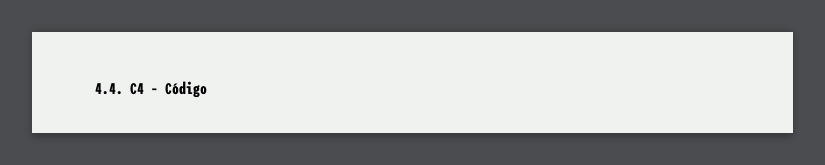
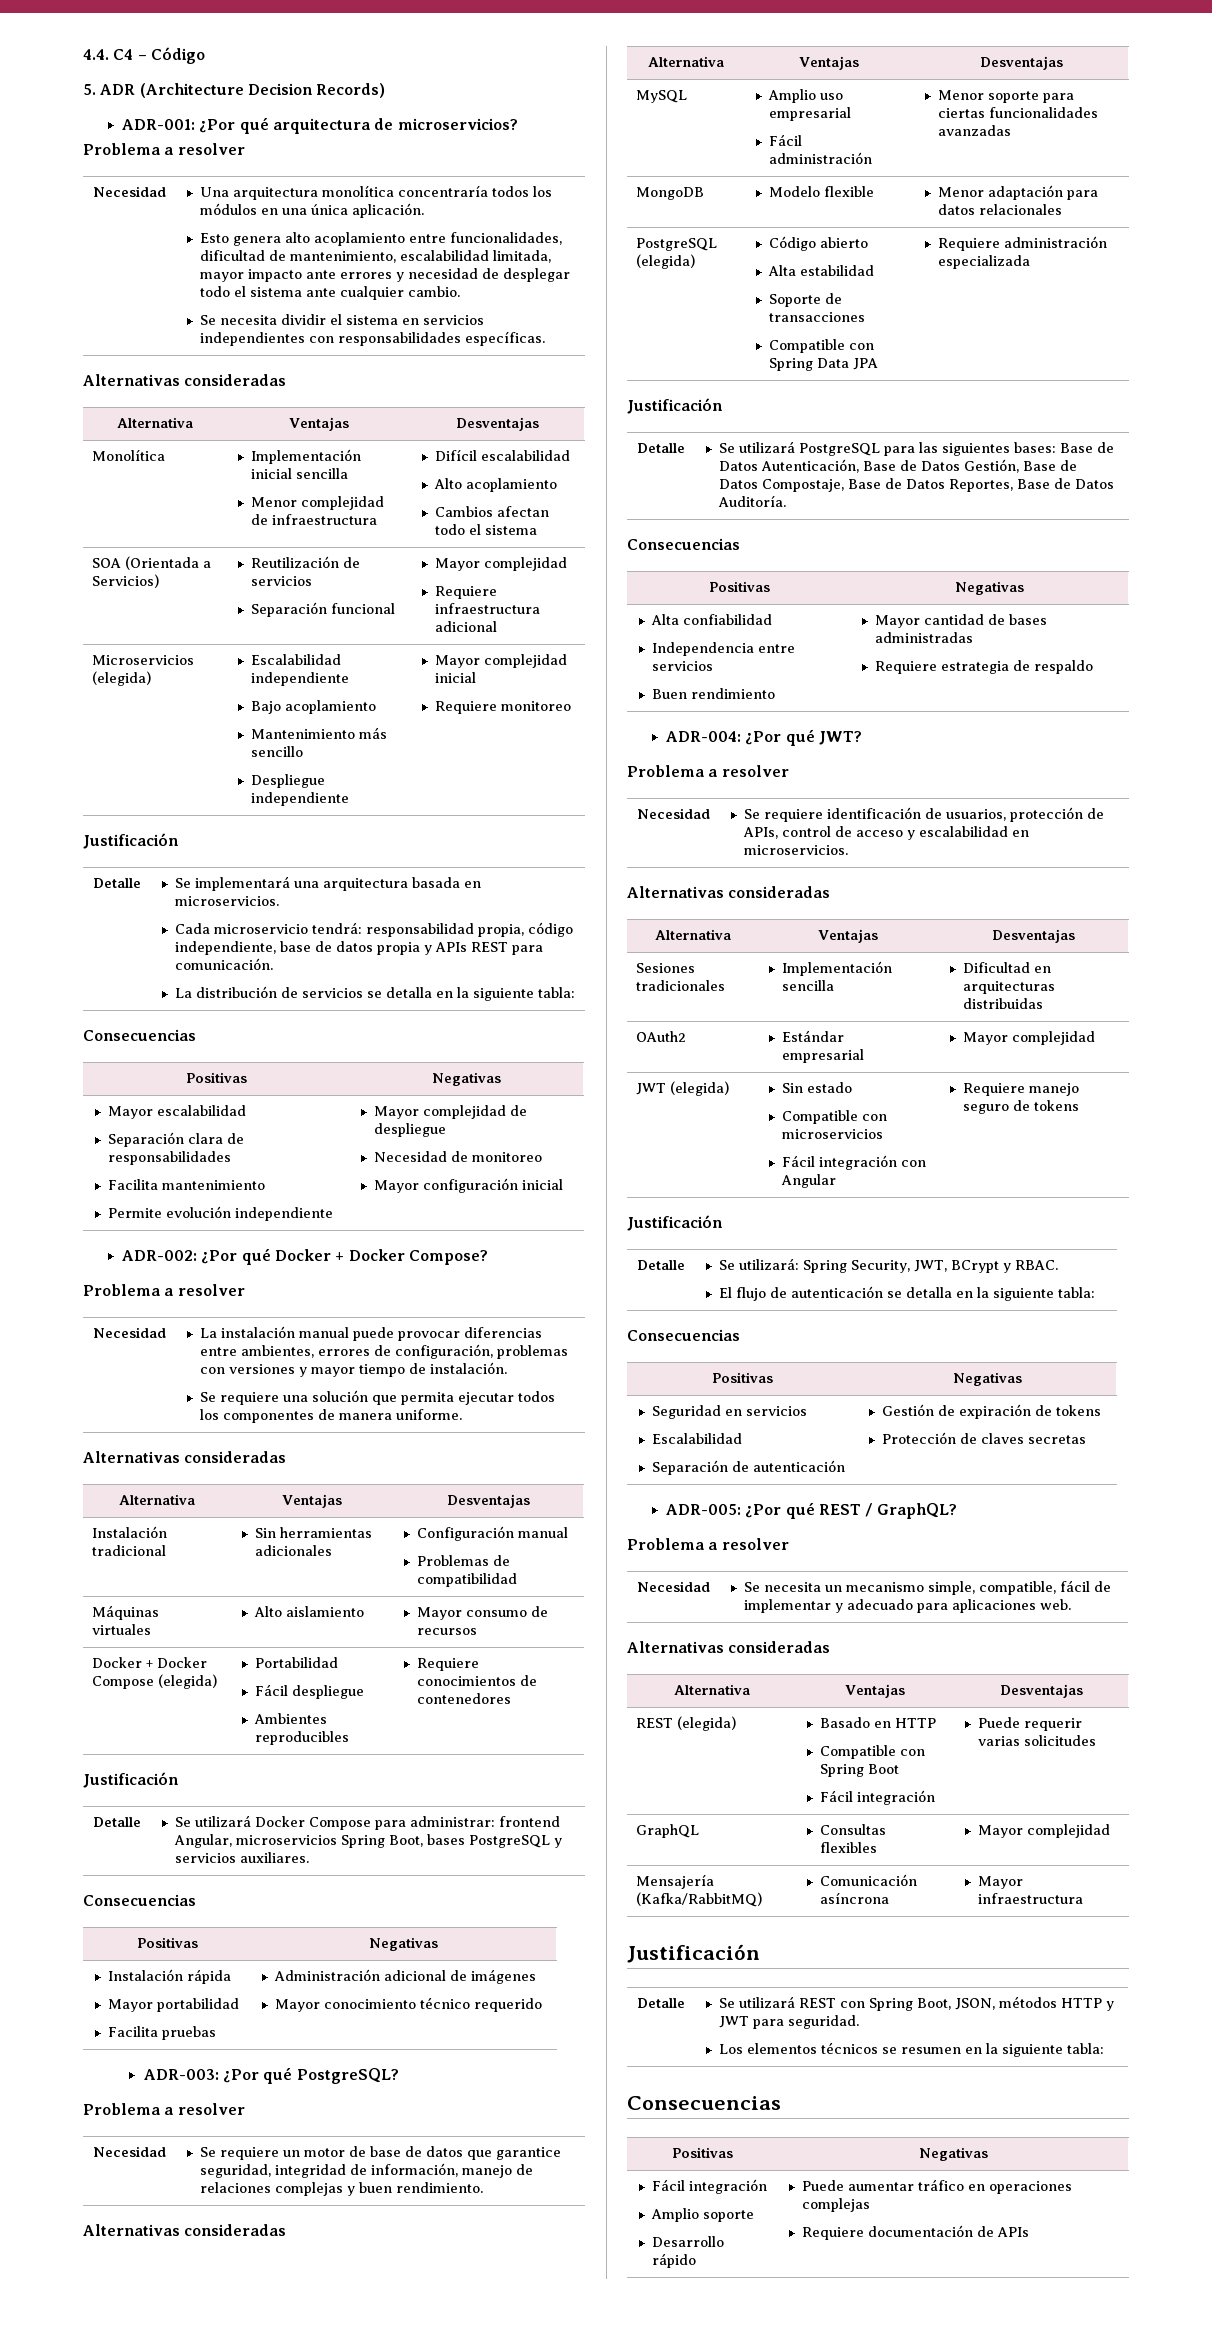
+ 5. ADR (Architecture Decision Records)
+ ADR-001: ¿Por qué arquitectura de microservicios?
+ Problema a resolver
+ Necesidad | Una arquitectura monolítica concentraría todos los módulos en una única aplicación.
+ Esto genera alto acoplamiento entre funcionalidades, dificultad de mantenimiento, escalabilidad limitada, mayor impacto ante errores y necesidad de desplegar todo el sistema ante cualquier cambio.
+ Se necesita dividir el sistema en servicios independientes con responsabilidades específicas.
+ Alternativas consideradas
+ Alternativa | Ventajas | Desventajas
+ Monolítica | Implementación inicial sencilla
+ Menor complejidad de infraestructura | Difícil escalabilidad
+ Alto acoplamiento
+ Cambios afectan todo el sistema
+ SOA (Orientada a Servicios) | Reutilización de servicios
+ Separación funcional | Mayor complejidad
+ Requiere infraestructura adicional
+ Microservicios (elegida) | Escalabilidad independiente
+ Bajo acoplamiento
+ Mantenimiento más sencillo
+ Despliegue independiente | Mayor complejidad inicial
+ Requiere monitoreo
+ Justificación
+ Detalle | Se implementará una arquitectura basada en microservicios.
+ Cada microservicio tendrá: responsabilidad propia, código independiente, base de datos propia y APIs REST para comunicación.
+ La distribución de servicios se detalla en la siguiente tabla:
+ Consecuencias
+ Positivas | Negativas
+ Mayor escalabilidad
+ Separación clara de responsabilidades
+ Facilita mantenimiento
+ Permite evolución independiente | Mayor complejidad de despliegue
+ Necesidad de monitoreo
+ Mayor configuración inicial
+ ADR-002: ¿Por qué Docker + Docker Compose?
+ Problema a resolver
+ Necesidad | La instalación manual puede provocar diferencias entre ambientes, errores de configuración, problemas con versiones y mayor tiempo de instalación.
+ Se requiere una solución que permita ejecutar todos los componentes de manera uniforme.
+ Alternativas consideradas
+ Alternativa | Ventajas | Desventajas
+ Instalación tradicional | Sin herramientas adicionales | Configuración manual
+ Problemas de compatibilidad
+ Máquinas virtuales | Alto aislamiento | Mayor consumo de recursos
+ Docker + Docker Compose (elegida) | Portabilidad
+ Fácil despliegue
+ Ambientes reproducibles | Requiere conocimientos de contenedores
+ Justificación
+ Detalle | Se utilizará Docker Compose para administrar: frontend Angular, microservicios Spring Boot, bases PostgreSQL y servicios auxiliares.
+ Consecuencias
+ Positivas | Negativas
+ Instalación rápida
+ Mayor portabilidad
+ Facilita pruebas | Administración adicional de imágenes
+ Mayor conocimiento técnico requerido
+ ADR-003: ¿Por qué PostgreSQL?
+ Problema a resolver
+ Necesidad | Se requiere un motor de base de datos que garantice seguridad, integridad de información, manejo de relaciones complejas y buen rendimiento.
+ Alternativas consideradas
+ Alternativa | Ventajas | Desventajas
+ MySQL | Amplio uso empresarial
+ Fácil administración | Menor soporte para ciertas funcionalidades avanzadas
+ MongoDB | Modelo flexible | Menor adaptación para datos relacionales
+ PostgreSQL (elegida) | Código abierto
+ Alta estabilidad
+ Soporte de transacciones
+ Compatible con Spring Data JPA | Requiere administración especializada
+ Justificación
+ Detalle | Se utilizará PostgreSQL para las siguientes bases: Base de Datos Autenticación, Base de Datos Gestión, Base de Datos Compostaje, Base de Datos Reportes, Base de Datos Auditoría.
+ Consecuencias
+ Positivas | Negativas
+ Alta confiabilidad
+ Independencia entre servicios
+ Buen rendimiento | Mayor cantidad de bases administradas
+ Requiere estrategia de respaldo
+ ADR-004: ¿Por qué JWT?
+ Problema a resolver
+ Necesidad | Se requiere identificación de usuarios, protección de APIs, control de acceso y escalabilidad en microservicios.
+ Alternativas consideradas
+ Alternativa | Ventajas | Desventajas
+ Sesiones tradicionales | Implementación sencilla | Dificultad en arquitecturas distribuidas
+ OAuth2 | Estándar empresarial | Mayor complejidad
+ JWT (elegida) | Sin estado
+ Compatible con microservicios
+ Fácil integración con Angular | Requiere manejo seguro de tokens
+ Justificación
+ Detalle | Se utilizará: Spring Security, JWT, BCrypt y RBAC.
+ El flujo de autenticación se detalla en la siguiente tabla:
+ Consecuencias
+ Positivas | Negativas
+ Seguridad en servicios
+ Escalabilidad
+ Separación de autenticación | Gestión de expiración de tokens
+ Protección de claves secretas
+ ADR-005: ¿Por qué REST / GraphQL?
+ Problema a resolver
+ Necesidad | Se necesita un mecanismo simple, compatible, fácil de implementar y adecuado para aplicaciones web.
+ Alternativas consideradas
+ Alternativa | Ventajas | Desventajas
+ REST (elegida) | Basado en HTTP
+ Compatible con Spring Boot
+ Fácil integración | Puede requerir varias solicitudes
+ GraphQL | Consultas flexibles | Mayor complejidad
+ Mensajería (Kafka/RabbitMQ) | Comunicación asíncrona | Mayor infraestructura
+ Justificación
+ Detalle | Se utilizará REST con Spring Boot, JSON, métodos HTTP y JWT para seguridad.
+ Los elementos técnicos se resumen en la siguiente tabla:
+ Consecuencias
+ Positivas | Negativas
+ Fácil integración
+ Amplio soporte
+ Desarrollo rápido | Puede aumentar tráfico en operaciones complejas
+ Requiere documentación de APIs

